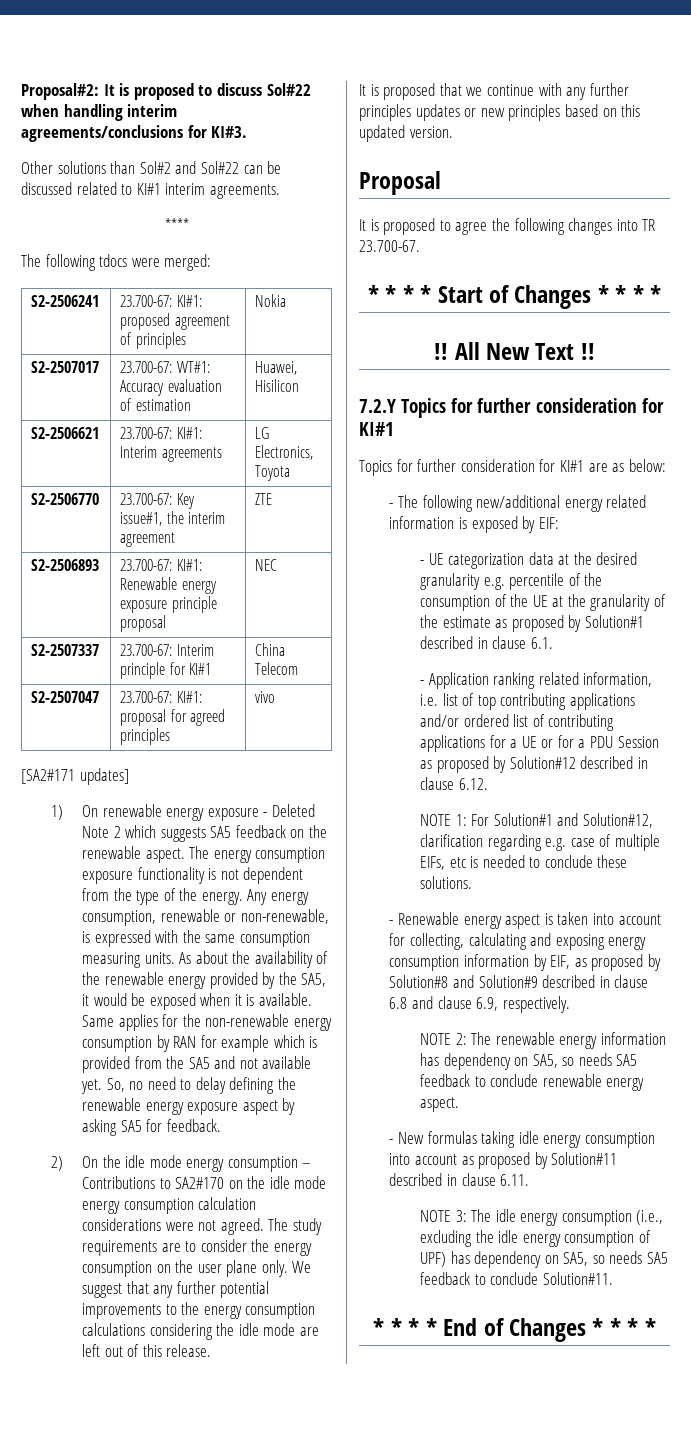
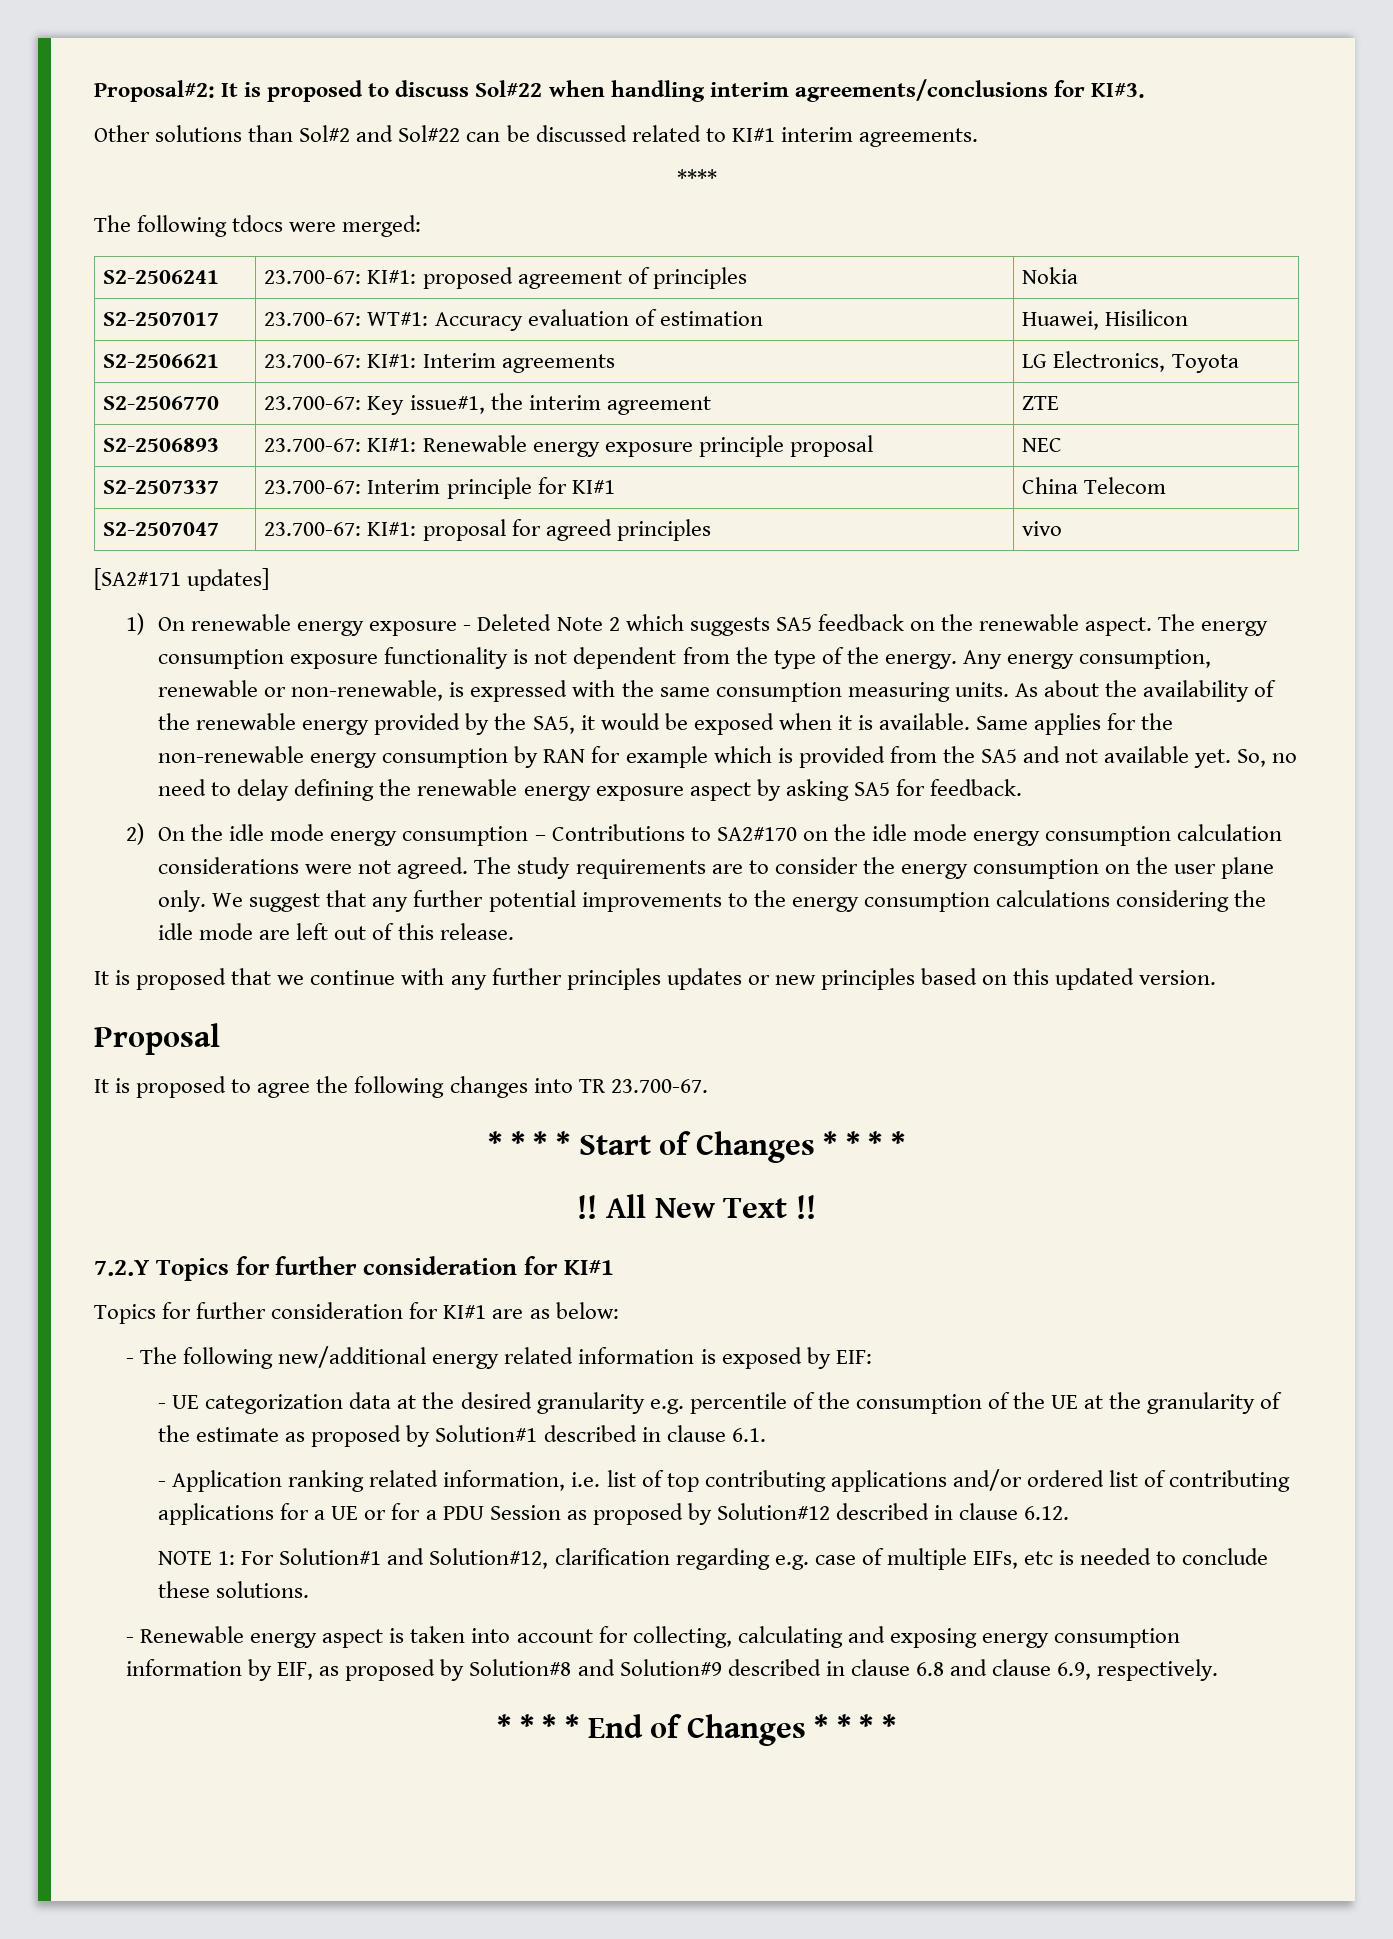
- NOTE 2: The renewable energy information has dependency on SA5, so needs SA5 feedback to conclude renewable energy aspect.
- - New formulas taking idle energy consumption into account as proposed by Solution#11 described in clause 6.11.
- NOTE 3: The idle energy consumption (i.e., excluding the idle energy consumption of UPF) has dependency on SA5, so needs SA5 feedback to conclude Solution#11.

